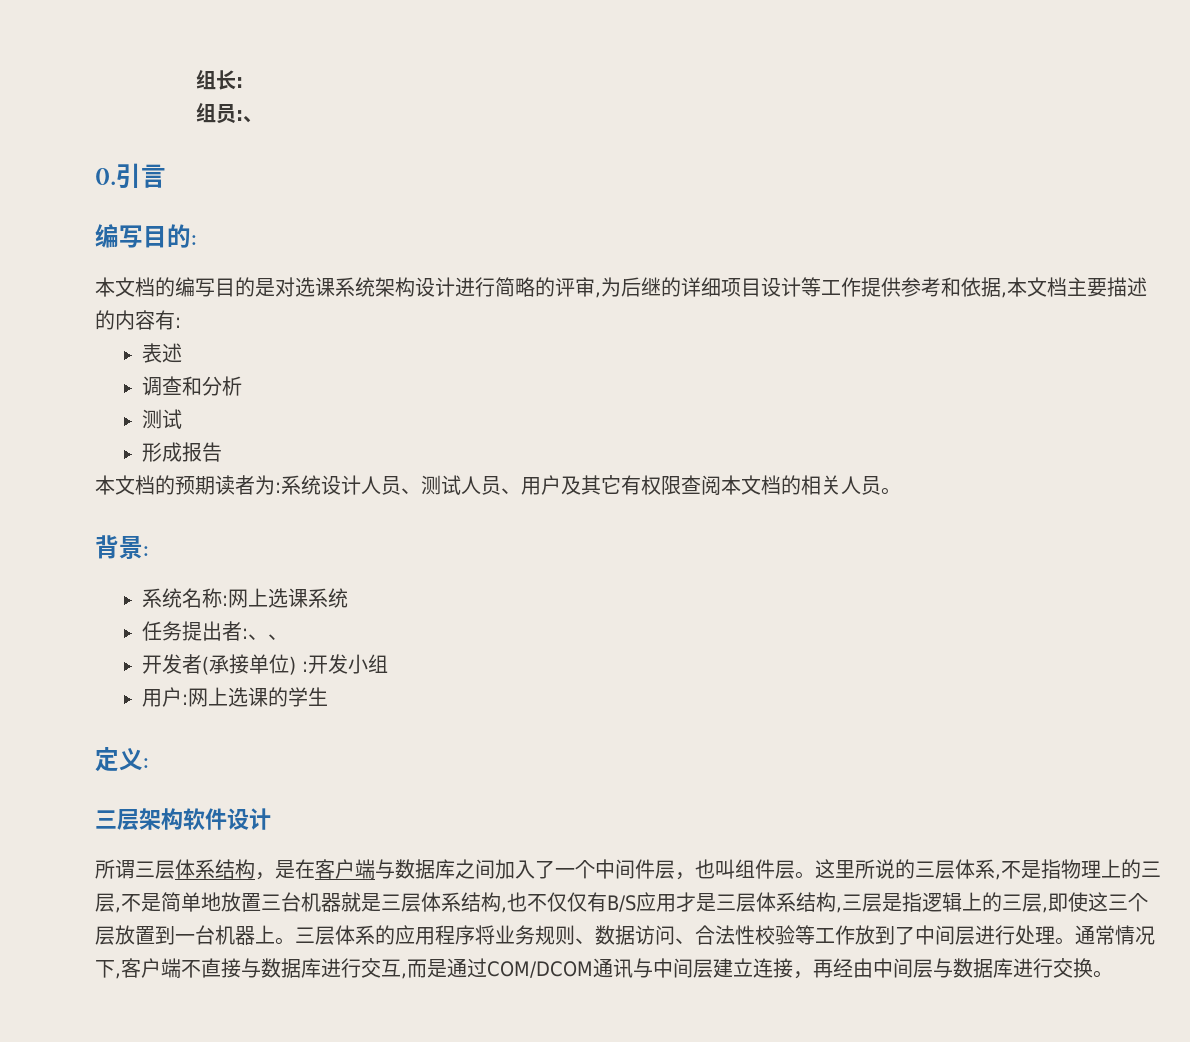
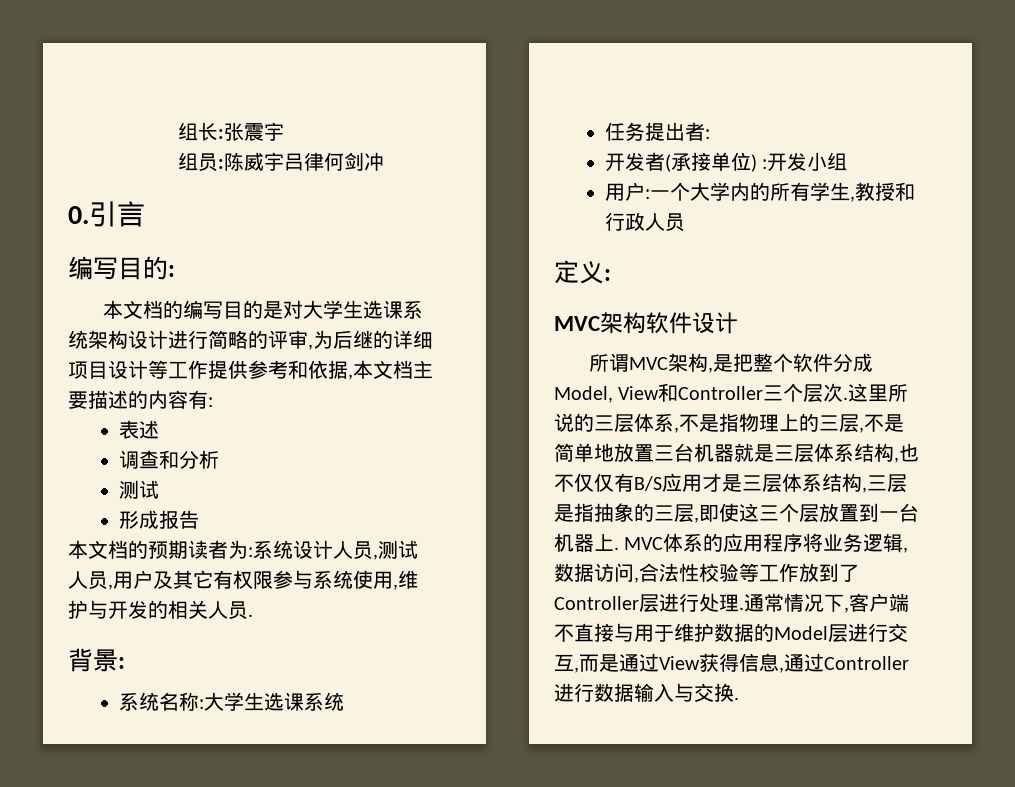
- 组长:
+ 组长:张震宇
- 组员:、
+ 组员:陈威宇吕律何剑冲
- 本文档的编写目的是对选课系统架构设计进行简略的评审,为后继的详细项目设计等工作提供参考和依据,本文档主要描述的内容有:
+ 本文档的编写目的是对大学生选课系统架构设计进行简略的评审,为后继的详细项目设计等工作提供参考和依据,本文档主要描述的内容有:
- 本文档的预期读者为:系统设计人员、测试人员、用户及其它有权限查阅本文档的相关人员。
+ 本文档的预期读者为:系统设计人员,测试人员,用户及其它有权限参与系统使用,维护与开发的相关人员.
- 系统名称:网上选课系统
+ 系统名称:大学生选课系统
- 任务提出者:、、
+ 任务提出者:
- 用户:网上选课的学生
+ 用户:一个大学内的所有学生,教授和行政人员
- 三层架构软件设计
+ MVC架构软件设计
- 所谓三层体系结构，是在客户端与数据库之间加入了一个中间件层，也叫组件层。
+ 所谓MVC架构,是把整个软件分成Model, View和Controller三个层次.
- 这里所说的三层体系,不是指物理上的三层,不是简单地放置三台机器就是三层体系结构,也不仅仅有B/S应用才是三层体系结构,三层是指逻辑上的三层,即使这三个层放置到一台机器上。三层体系的应用程序将业务规则、数据访问、合法性校验等工作放到了中间层进行处理。
+ 这里所说的三层体系,不是指物理上的三层,不是简单地放置三台机器就是三层体系结构,也不仅仅有B/S应用才是三层体系结构,三层是指抽象的三层,即使这三个层放置到一台机器上. MVC体系的应用程序将业务逻辑,数据访问,合法性校验等工作放到了Controller层进行处理.
- 通常情况下,客户端不直接与数据库进行交互,而是通过COM/DCOM通讯与中间层建立连接，再经由中间层与数据库进行交换。
+ 通常情况下,客户端不直接与用于维护数据的Model层进行交互,而是通过View获得信息,通过Controller进行数据输入与交换.

